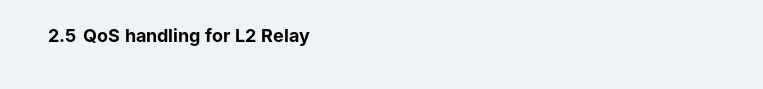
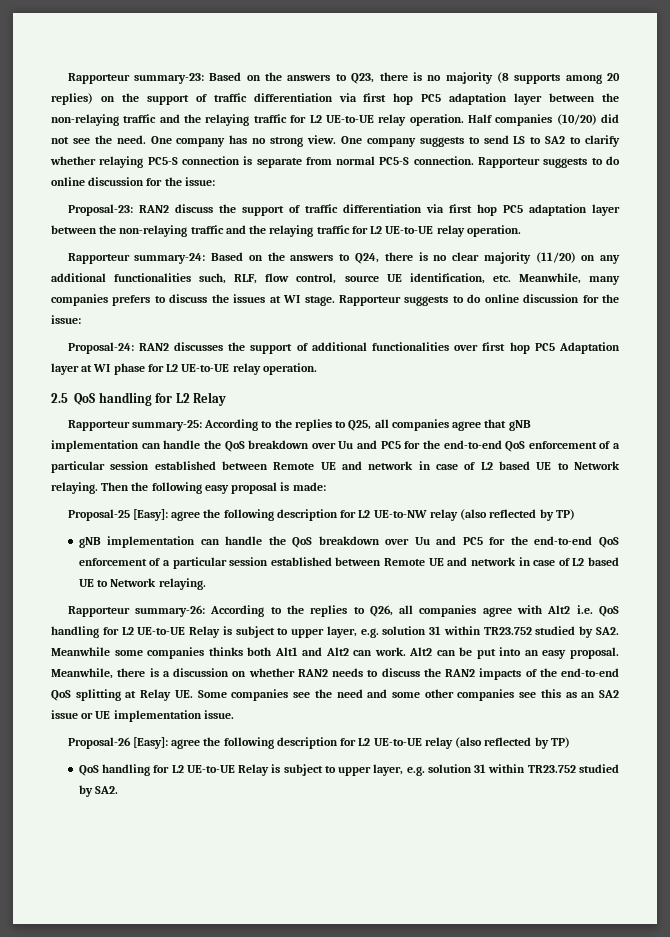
+ Rapporteur summary-23: Based on the answers to Q23, there is no majority (8 supports among 20 replies) on the support of traffic differentiation via first hop PC5 adaptation layer between the non-relaying traffic and the relaying traffic for L2 UE-to-UE relay operation. Half companies (10/20) did not see the need. One company has no strong view. One company suggests to send LS to SA2 to clarify whether relaying PC5-S connection is separate from normal PC5-S connection. Rapporteur suggests to do online discussion for the issue:
+ Proposal-23: RAN2 discuss the support of traffic differentiation via first hop PC5 adaptation layer between the non-relaying traffic and the relaying traffic for L2 UE-to-UE relay operation.
+ Rapporteur summary-24: Based on the answers to Q24, there is no clear majority (11/20) on any additional functionalities such, RLF, flow control, source UE identification, etc. Meanwhile, many companies prefers to discuss the issues at WI stage. Rapporteur suggests to do online discussion for the issue:
+ Proposal-24: RAN2 discusses the support of additional functionalities over first hop PC5 Adaptation layer at WI phase for L2 UE-to-UE relay operation.
+ Rapporteur summary-25: According to the replies to Q25, all companies agree that gNB implementation can handle the QoS breakdown over Uu and PC5 for the end-to-end QoS enforcement of a particular session established between Remote UE and network in case of L2 based UE to Network relaying. Then the following easy proposal is made:
+ Proposal-25 [Easy]: agree the following description for L2 UE-to-NW relay (also reflected by TP)
+ gNB implementation can handle the QoS breakdown over Uu and PC5 for the end-to-end QoS enforcement of a particular session established between Remote UE and network in case of L2 based UE to Network relaying.
+ Rapporteur summary-26: According to the replies to Q26, all companies agree with Alt2 i.e. QoS handling for L2 UE-to-UE Relay is subject to upper layer, e.g. solution 31 within TR23.752 studied by SA2. Meanwhile some companies thinks both Alt1 and Alt2 can work. Alt2 can be put into an easy proposal. Meanwhile, there is a discussion on whether RAN2 needs to discuss the RAN2 impacts of the end-to-end QoS splitting at Relay UE. Some companies see the need and some other companies see this as an SA2 issue or UE implementation issue.
+ Proposal-26 [Easy]: agree the following description for L2 UE-to-UE relay (also reflected by TP)
+ QoS handling for L2 UE-to-UE Relay is subject to upper layer, e.g. solution 31 within TR23.752 studied by SA2.

